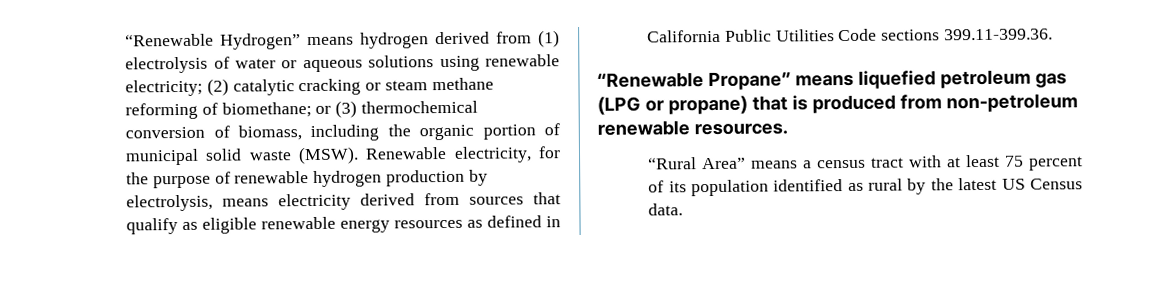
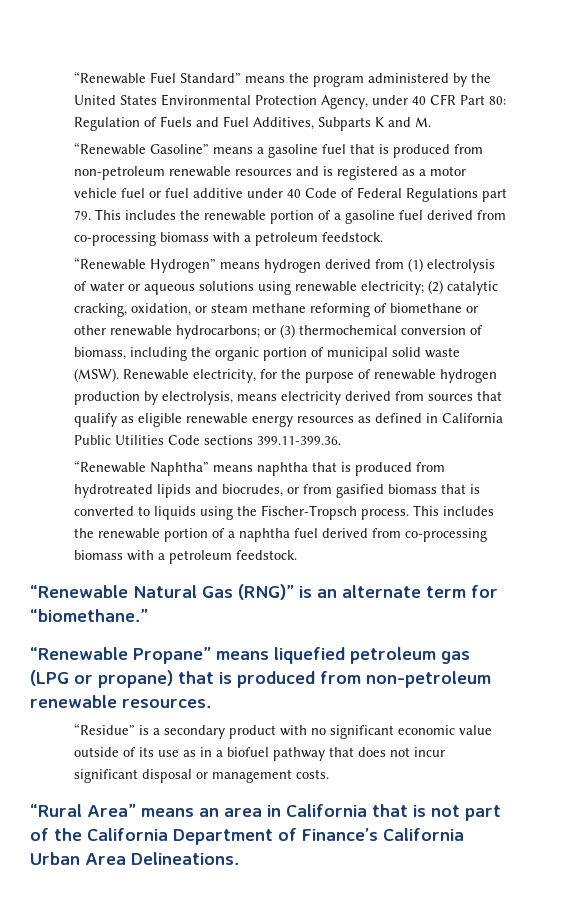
- “Renewable Hydrogen” means hydrogen derived from (1) electrolysis of water or aqueous solutions using renewable electricity; (2) catalytic cracking or steam methane reforming of biomethane; or (3) thermochemical conversion of biomass, including the organic portion of municipal solid waste (MSW).
+ “Renewable Fuel Standard” means the program administered by the United States Environmental Protection Agency, under 40 CFR Part 80: Regulation of Fuels and Fuel Additives, Subparts K and M.
+ “Renewable Gasoline” means a gasoline fuel that is produced from non-petroleum renewable resources and is registered as a motor vehicle fuel or fuel additive under 40 Code of Federal Regulations part 79. This includes the renewable portion of a gasoline fuel derived from co-processing biomass with a petroleum feedstock.
+ “Renewable Hydrogen” means hydrogen derived from (1) electrolysis of water or aqueous solutions using renewable electricity; (2) catalytic cracking, oxidation, or steam methane reforming of biomethane or other renewable hydrocarbons; or (3) thermochemical conversion of biomass, including the organic portion of municipal solid waste (MSW).
+ “Renewable Naphtha” means naphtha that is produced from hydrotreated lipids and biocrudes, or from gasified biomass that is converted to liquids using the Fischer-Tropsch process. This includes the renewable portion of a naphtha fuel derived from co-processing biomass with a petroleum feedstock.
+ “Renewable Natural Gas (RNG)” is an alternate term for “biomethane.”
- “Rural Area” means a census tract with at least 75 percent of its population identified as rural by the latest US Census data.
+ “Residue” is a secondary product with no significant economic value outside of its use as in a biofuel pathway that does not incur significant disposal or management costs.
+ “Rural Area” means an area in California that is not part of the California Department of Finance’s California Urban Area Delineations.

